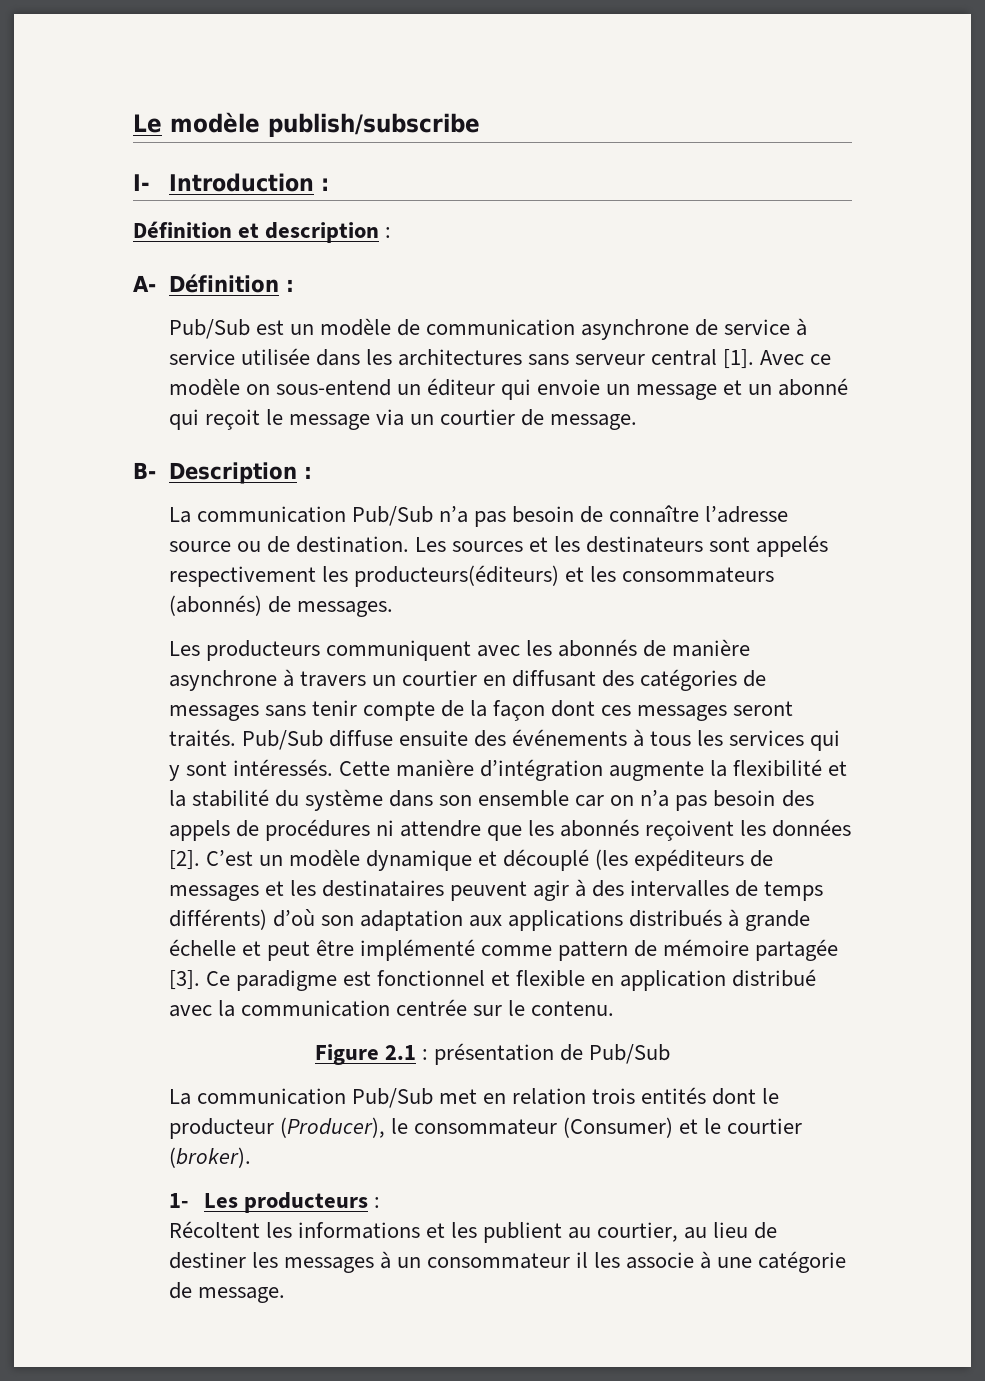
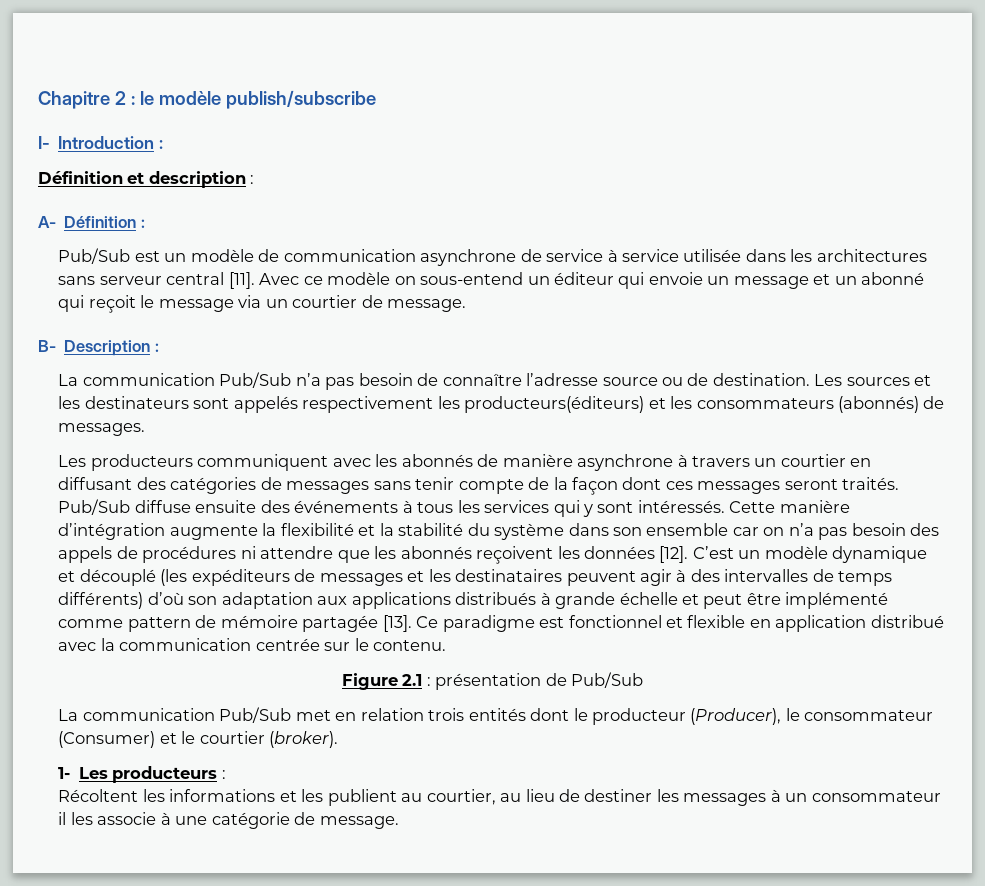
- Le modèle publish/subscribe
+ Chapitre 2 : le modèle publish/subscribe
- Pub/Sub est un modèle de communication asynchrone de service à service utilisée dans les architectures sans serveur central [1].
+ Pub/Sub est un modèle de communication asynchrone de service à service utilisée dans les architectures sans serveur central [11].
- Cette manière d’intégration augmente la flexibilité et la stabilité du système dans son ensemble car on n’a pas besoin des appels de procédures ni attendre que les abonnés reçoivent les données [2].
+ Cette manière d’intégration augmente la flexibilité et la stabilité du système dans son ensemble car on n’a pas besoin des appels de procédures ni attendre que les abonnés reçoivent les données [12].
- C’est un modèle dynamique et découplé (les expéditeurs de messages et les destinataires peuvent agir à des intervalles de temps différents) d’où son adaptation aux applications distribués à grande échelle et peut être implémenté comme pattern de mémoire partagée [3].
+ C’est un modèle dynamique et découplé (les expéditeurs de messages et les destinataires peuvent agir à des intervalles de temps différents) d’où son adaptation aux applications distribués à grande échelle et peut être implémenté comme pattern de mémoire partagée [13].

